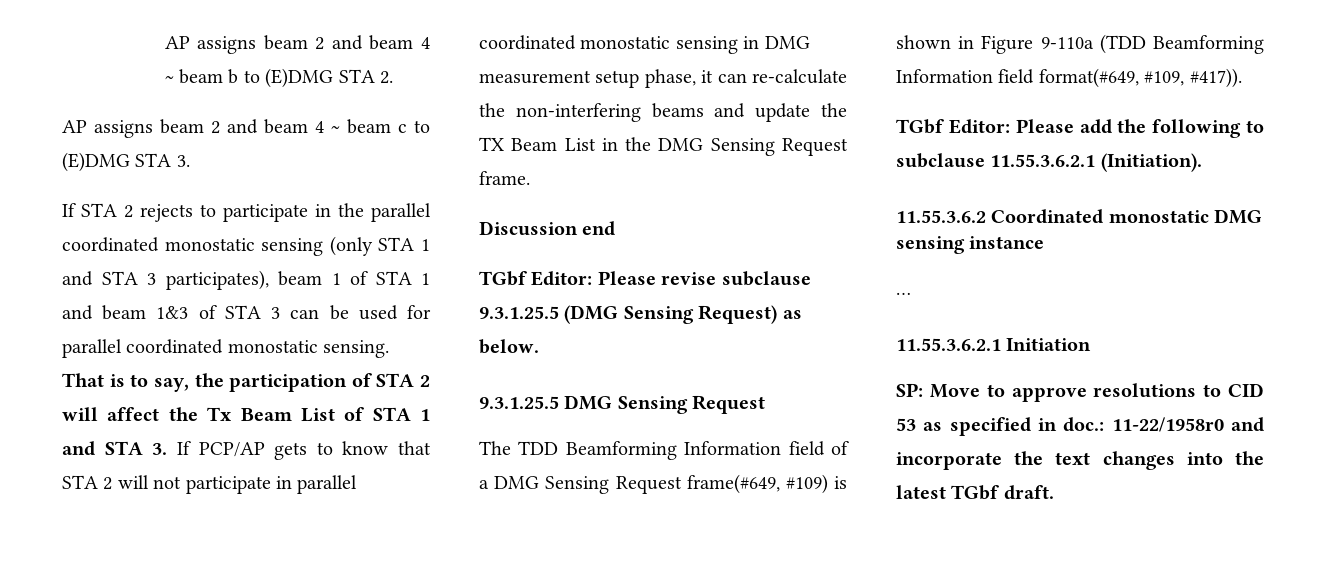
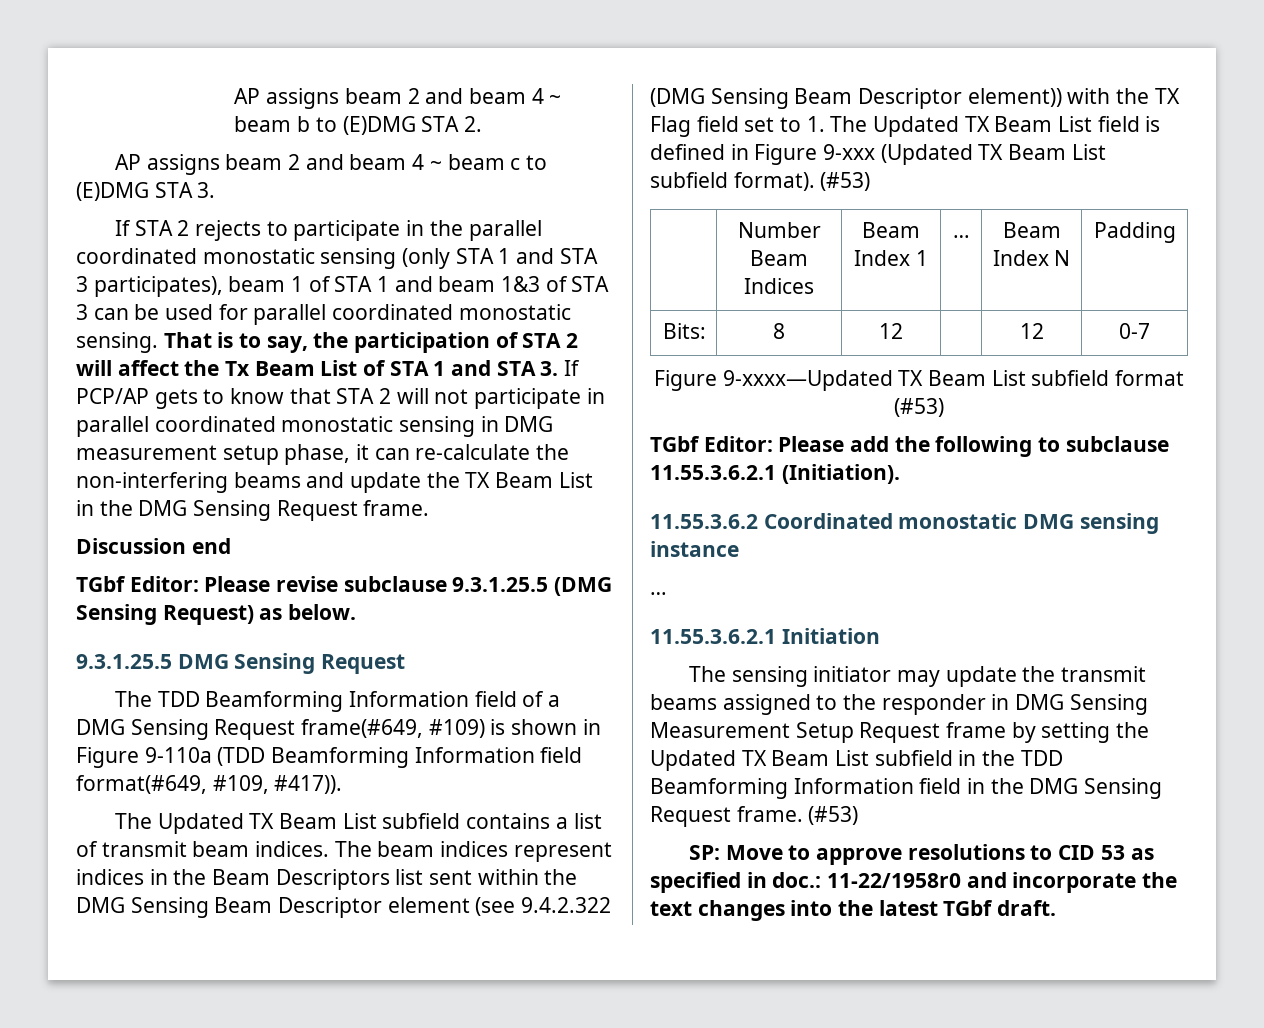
+ The Updated TX Beam List subfield contains a list of transmit beam indices. The beam indices represent indices in the Beam Descriptors list sent within the DMG Sensing Beam Descriptor element (see 9.4.2.322 (DMG Sensing Beam Descriptor element)) with the TX Flag field set to 1. The Updated TX Beam List field is defined in Figure 9-xxx (Updated TX Beam List subfield format). (#53)
+ | Number Beam Indices | Beam Index 1 | … | Beam Index N | Padding
+ Bits: | 8 | 12 | | 12 | 0-7
+ Figure 9-xxxx—Updated TX Beam List subfield format (#53)
+ The sensing initiator may update the transmit beams assigned to the responder in DMG Sensing Measurement Setup Request frame by setting the Updated TX Beam List subfield in the TDD Beamforming Information field in the DMG Sensing Request frame. (#53)

